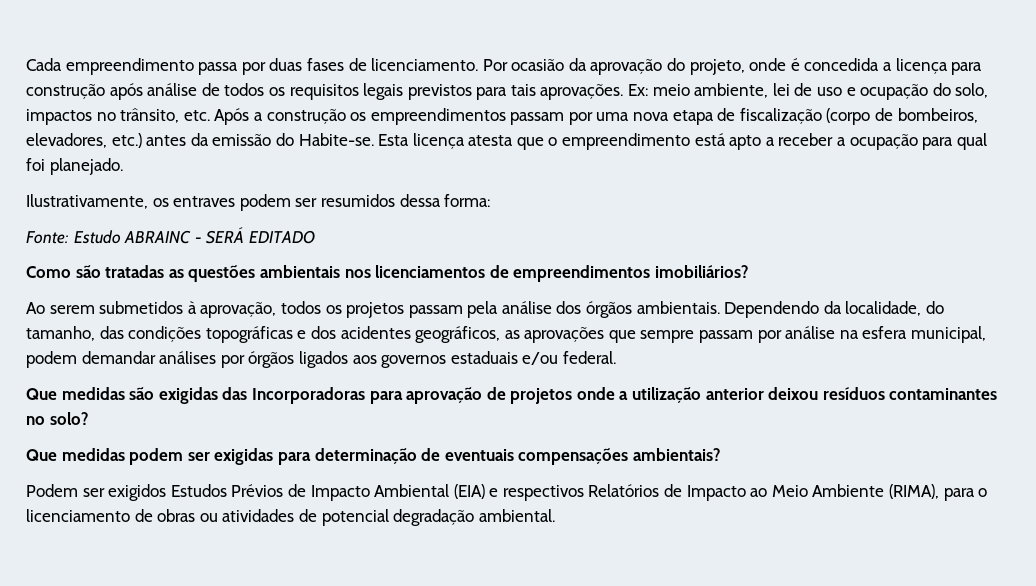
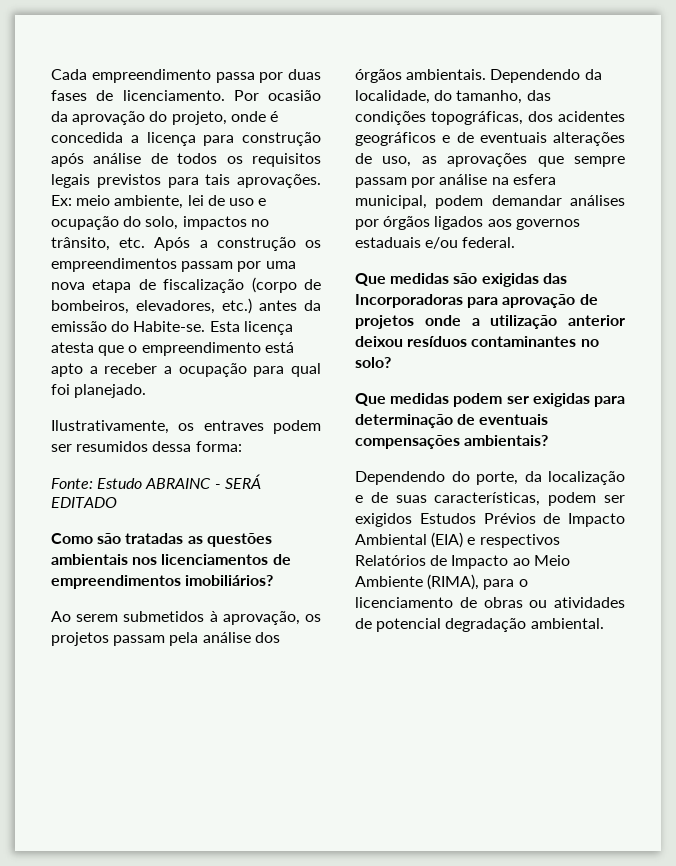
- Ao serem submetidos à aprovação, todos os projetos passam pela análise dos órgãos ambientais.
+ Ao serem submetidos à aprovação, os projetos passam pela análise dos órgãos ambientais.
- Dependendo da localidade, do tamanho, das condições topográficas e dos acidentes geográficos, as aprovações que sempre passam por análise na esfera municipal, podem demandar análises por órgãos ligados aos governos estaduais e/ou federal.
+ Dependendo da localidade, do tamanho, das condições topográficas, dos acidentes geográficos e de eventuais alterações de uso, as aprovações que sempre passam por análise na esfera municipal, podem demandar análises por órgãos ligados aos governos estaduais e/ou federal.
- Podem ser exigidos Estudos Prévios de Impacto Ambiental (EIA) e respectivos Relatórios de Impacto ao Meio Ambiente (RIMA), para o licenciamento de obras ou atividades de potencial degradação ambiental.
+ Dependendo do porte, da localização e de suas características, podem ser exigidos Estudos Prévios de Impacto Ambiental (EIA) e respectivos Relatórios de Impacto ao Meio Ambiente (RIMA), para o licenciamento de obras ou atividades de potencial degradação ambiental.

